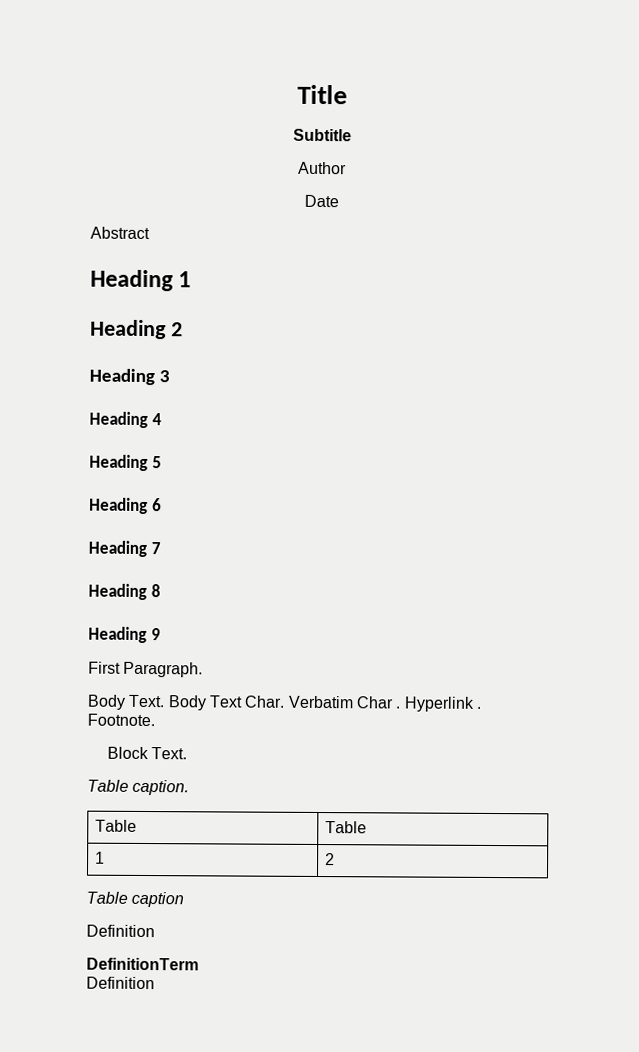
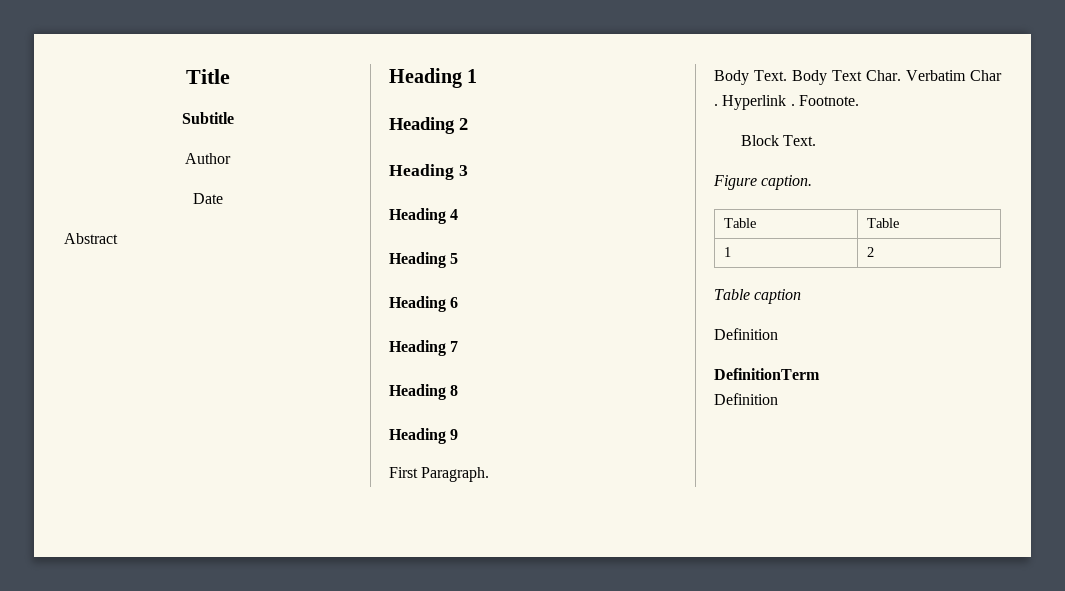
- Table caption.
+ Figure caption.

